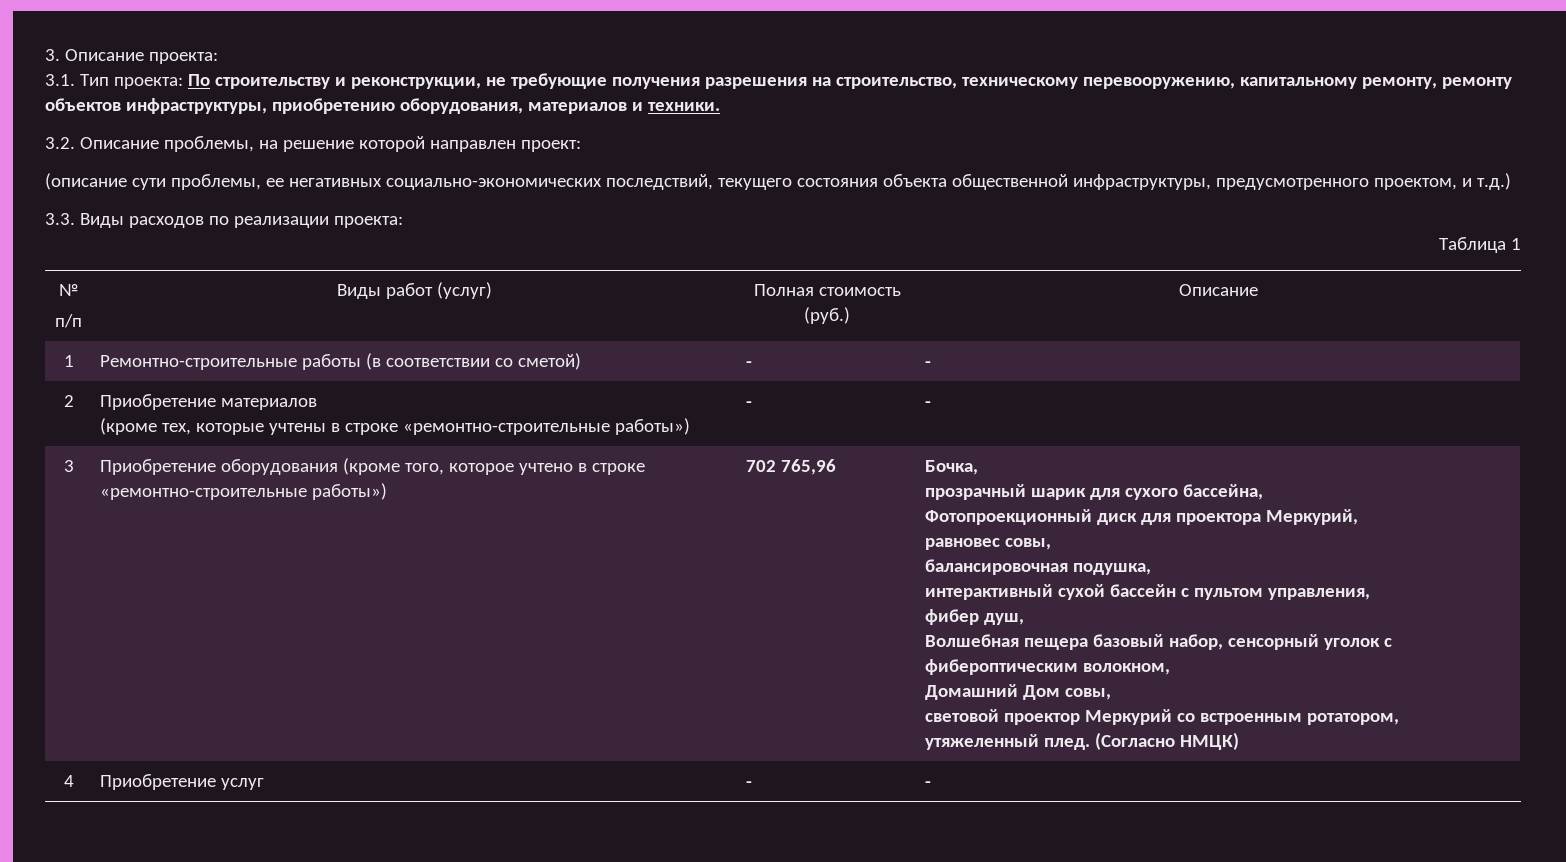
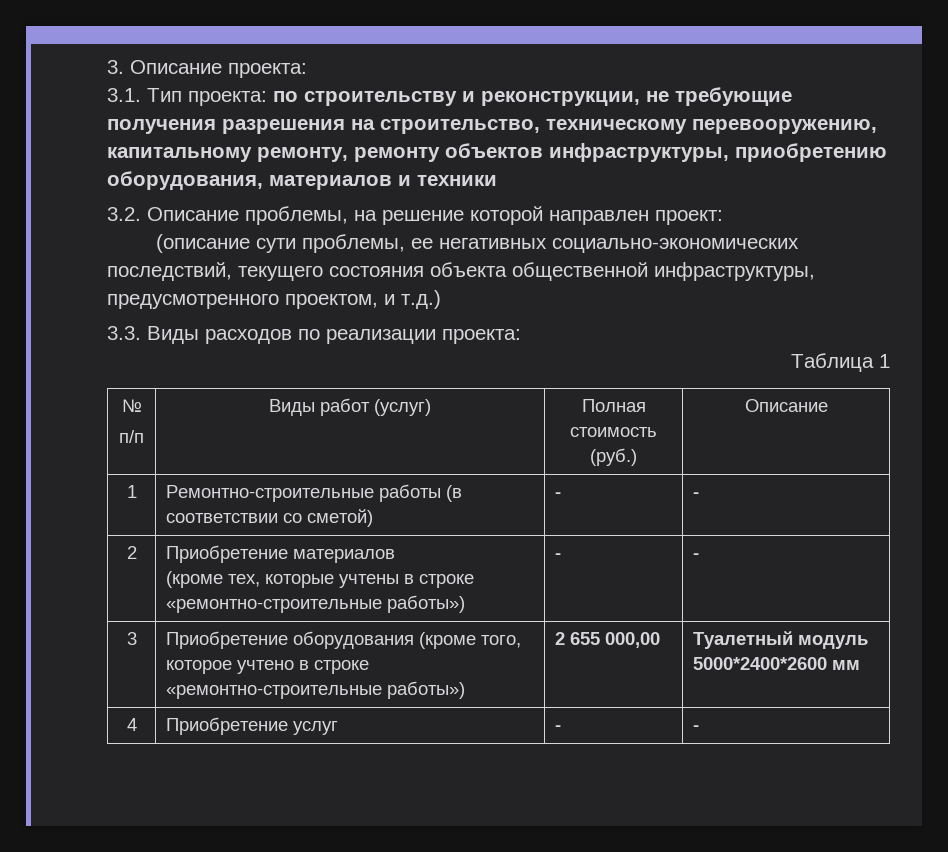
- 3.1. Тип проекта: По строительству и реконструкции, не требующие получения разрешения на строительство, техническому перевооружению, капитальному ремонту, ремонту объектов инфраструктуры, приобретению оборудования, материалов и техники.
+ 3.1. Тип проекта: по строительству и реконструкции, не требующие получения разрешения на строительство, техническому перевооружению, капитальному ремонту, ремонту объектов инфраструктуры, приобретению оборудования, материалов и техники
- 702 765,96 | Бочка,
- прозрачный шарик для сухого бассейна,
- Фотопроекционный диск для проектора Меркурий,
- равновес совы,
- балансировочная подушка,
- интерактивный сухой бассейн с пультом управления,
- фибер душ,
- Волшебная пещера базовый набор, сенсорный уголок с фибероптическим волокном,
- Домашний Дом совы,
- световой проектор Меркурий со встроенным ротатором, утяжеленный плед. (Согласно НМЦК)
+ 2 655 000,00 | Туалетный модуль 5000*2400*2600 мм

